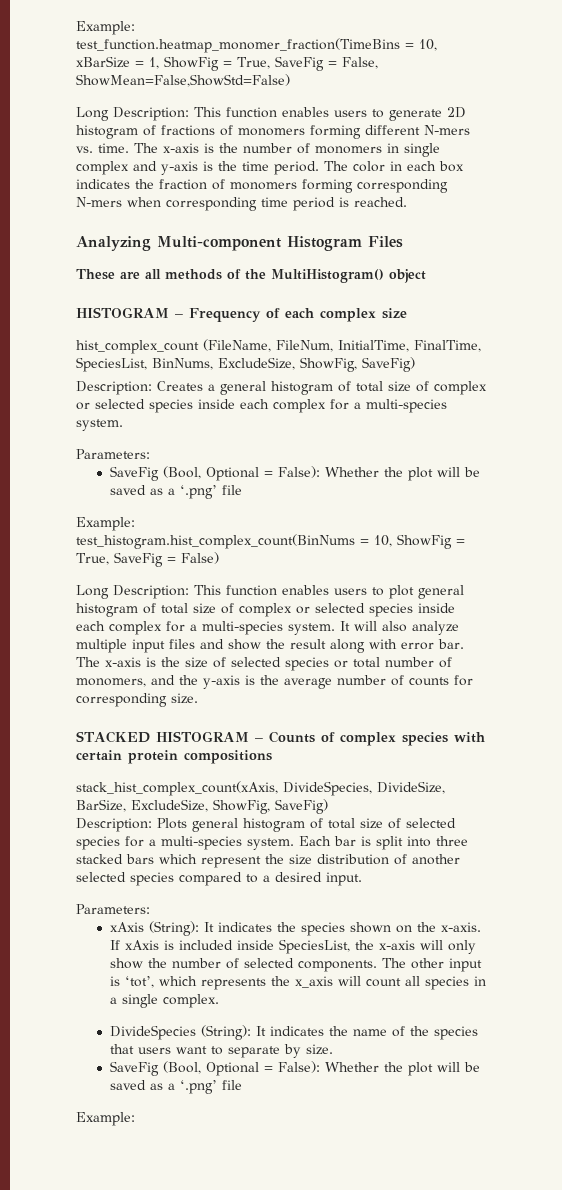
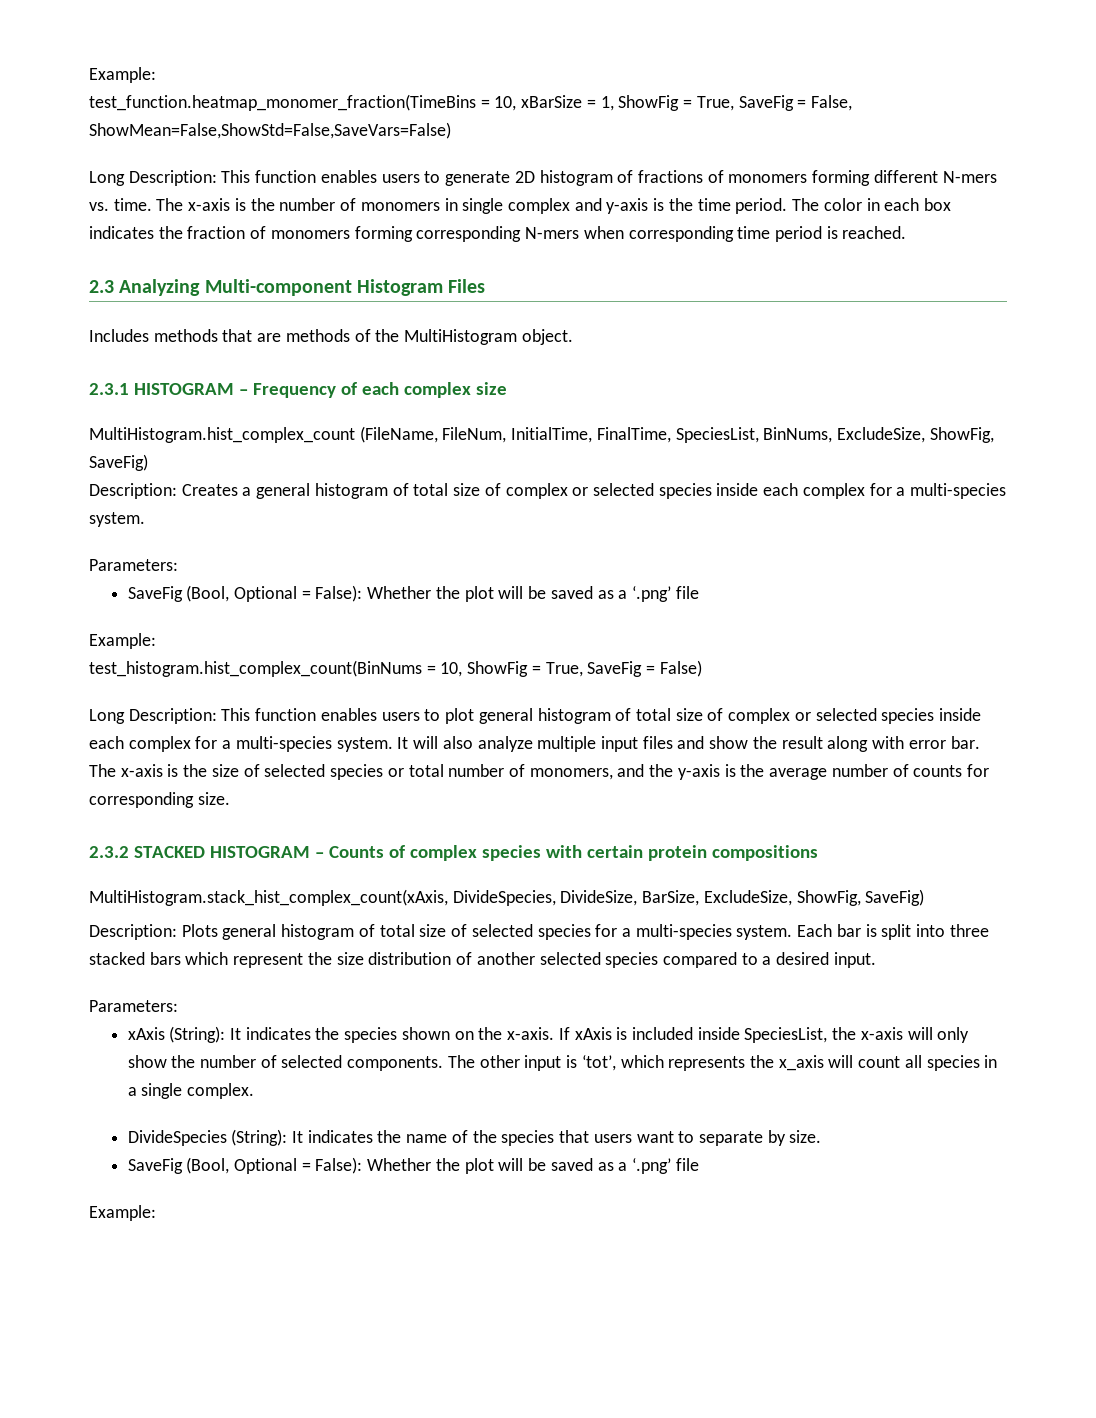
- test_function.heatmap_monomer_fraction(TimeBins = 10, xBarSize = 1, ShowFig = True, SaveFig = False, ShowMean=False,ShowStd=False)
+ test_function.heatmap_monomer_fraction(TimeBins = 10, xBarSize = 1, ShowFig = True, SaveFig = False, ShowMean=False,ShowStd=False,SaveVars=False)
- Analyzing Multi-component Histogram Files
+ 2.3 Analyzing Multi-component Histogram Files
- These are all methods of the MultiHistogram() object
- HISTOGRAM – Frequency of each complex size
+ Includes methods that are methods of the MultiHistogram object.
+ 2.3.1 HISTOGRAM – Frequency of each complex size
- hist_complex_count (FileName, FileNum, InitialTime, FinalTime, SpeciesList, BinNums, ExcludeSize, ShowFig, SaveFig)
+ MultiHistogram.hist_complex_count (FileName, FileNum, InitialTime, FinalTime, SpeciesList, BinNums, ExcludeSize, ShowFig, SaveFig)
- STACKED HISTOGRAM – Counts of complex species with certain protein compositions
+ 2.3.2 STACKED HISTOGRAM – Counts of complex species with certain protein compositions
- stack_hist_complex_count(xAxis, DivideSpecies, DivideSize, BarSize, ExcludeSize, ShowFig, SaveFig)
+ MultiHistogram.stack_hist_complex_count(xAxis, DivideSpecies, DivideSize, BarSize, ExcludeSize, ShowFig, SaveFig)

